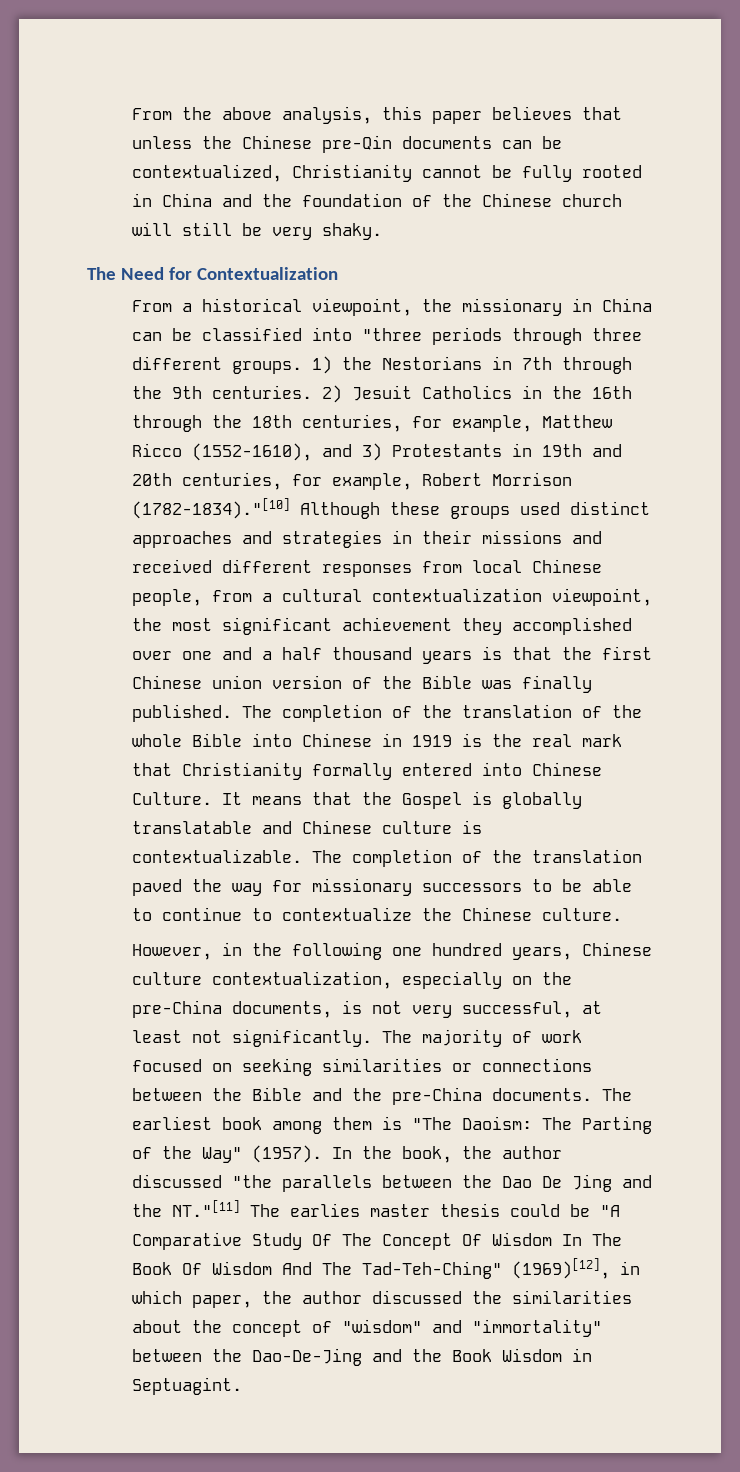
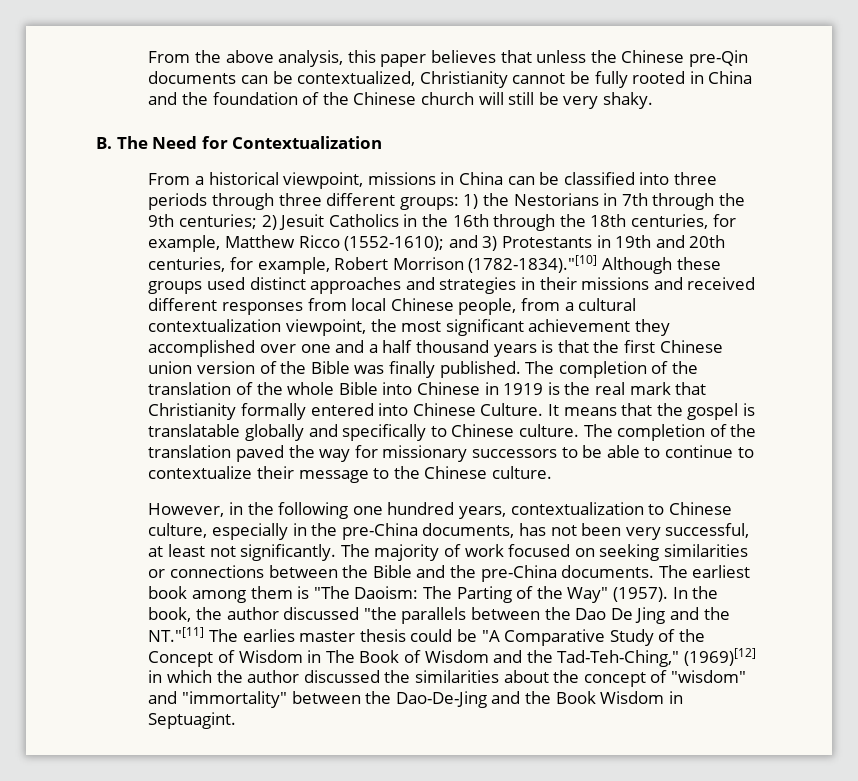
- The Need for Contextualization
+ B. The Need for Contextualization
- From a historical viewpoint, the missionary in China can be classified into "three periods through three different groups.
+ From a historical viewpoint, missions in China can be classified into three periods through three different groups:
- 1) the Nestorians in 7th through the 9th centuries.
+ 1) the Nestorians in 7th through the 9th centuries;
- 2) Jesuit Catholics in the 16th through the 18th centuries, for example, Matthew Ricco (1552-1610), and 3) Protestants in 19th and 20th centuries, for example, Robert Morrison (1782-1834)."[10] Although these groups used distinct approaches and strategies in their missions and received different responses from local Chinese people, from a cultural contextualization viewpoint, the most significant achievement they accomplished over one and a half thousand years is that the first Chinese union version of the Bible was finally published.
+ 2) Jesuit Catholics in the 16th through the 18th centuries, for example, Matthew Ricco (1552-1610); and 3) Protestants in 19th and 20th centuries, for example, Robert Morrison (1782-1834)."[10] Although these groups used distinct approaches and strategies in their missions and received different responses from local Chinese people, from a cultural contextualization viewpoint, the most significant achievement they accomplished over one and a half thousand years is that the first Chinese union version of the Bible was finally published.
- It means that the Gospel is globally translatable and Chinese culture is contextualizable.
+ It means that the gospel is translatable globally and specifically to Chinese culture.
- The completion of the translation paved the way for missionary successors to be able to continue to contextualize the Chinese culture.
+ The completion of the translation paved the way for missionary successors to be able to continue to contextualize their message to the Chinese culture.
- However, in the following one hundred years, Chinese culture contextualization, especially on the pre-China documents, is not very successful, at least not significantly.
+ However, in the following one hundred years, contextualization to Chinese culture, especially in the pre-China documents, has not been very successful, at least not significantly.
- In the book, the author discussed "the parallels between the Dao De Jing and the NT."[11] The earlies master thesis could be "A Comparative Study Of The Concept Of Wisdom In The Book Of Wisdom And The Tad-Teh-Ching" (1969)[12], in which paper, the author discussed the similarities about the concept of "wisdom" and "immortality" between the Dao-De-Jing and the Book Wisdom in Septuagint.
+ In the book, the author discussed "the parallels between the Dao De Jing and the NT."[11] The earlies master thesis could be "A Comparative Study of the Concept of Wisdom in The Book of Wisdom and the Tad-Teh-Ching," (1969)[12] in which the author discussed the similarities about the concept of "wisdom" and "immortality" between the Dao-De-Jing and the Book Wisdom in Septuagint.

